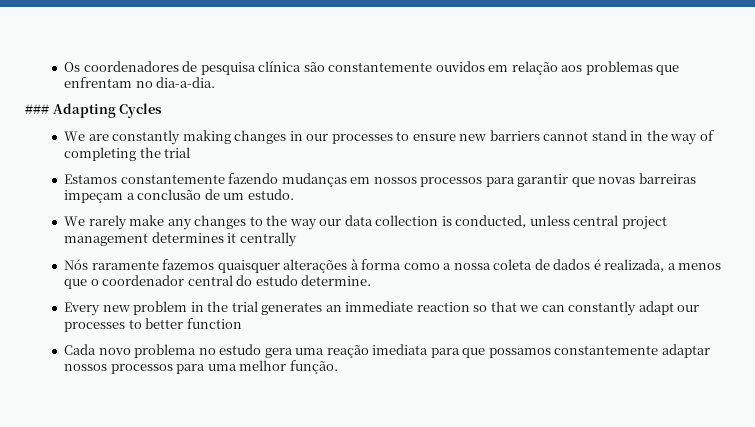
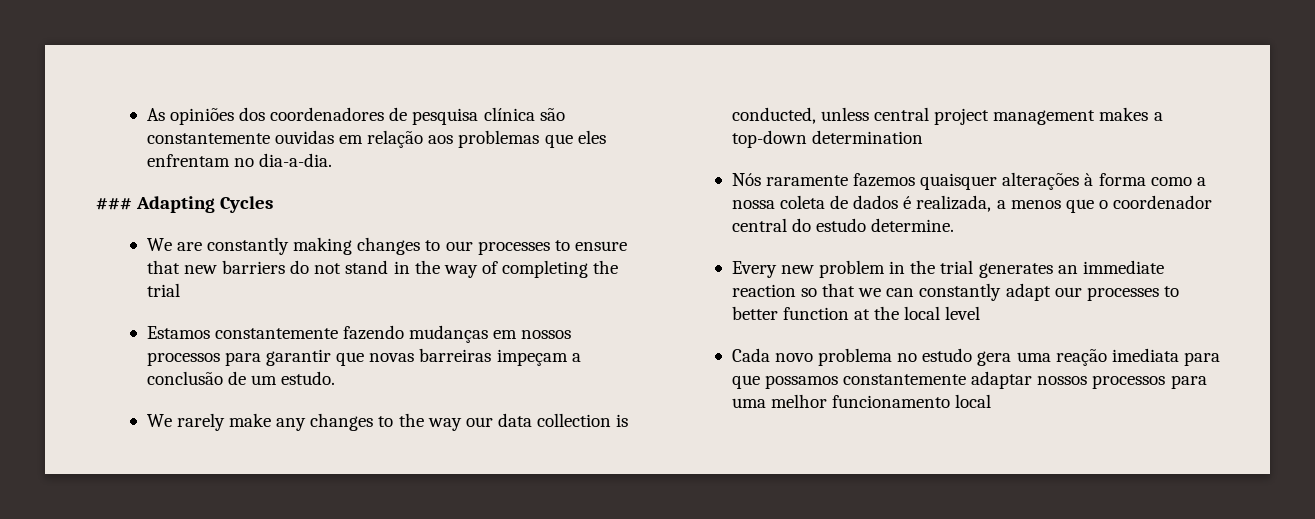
- Os coordenadores de pesquisa clínica são constantemente ouvidos em relação aos problemas que enfrentam no dia-a-dia.
+ As opiniões dos coordenadores de pesquisa clínica são constantemente ouvidas em relação aos problemas que eles enfrentam no dia-a-dia.
- We are constantly making changes in our processes to ensure new barriers cannot stand in the way of completing the trial
+ We are constantly making changes to our processes to ensure that new barriers do not stand in the way of completing the trial
- We rarely make any changes to the way our data collection is conducted, unless central project management determines it centrally
+ We rarely make any changes to the way our data collection is conducted, unless central project management makes a top-down determination
- Every new problem in the trial generates an immediate reaction so that we can constantly adapt our processes to better function
+ Every new problem in the trial generates an immediate reaction so that we can constantly adapt our processes to better function at the local level
- Cada novo problema no estudo gera uma reação imediata para que possamos constantemente adaptar nossos processos para uma melhor função.
+ Cada novo problema no estudo gera uma reação imediata para que possamos constantemente adaptar nossos processos para uma melhor funcionamento local

